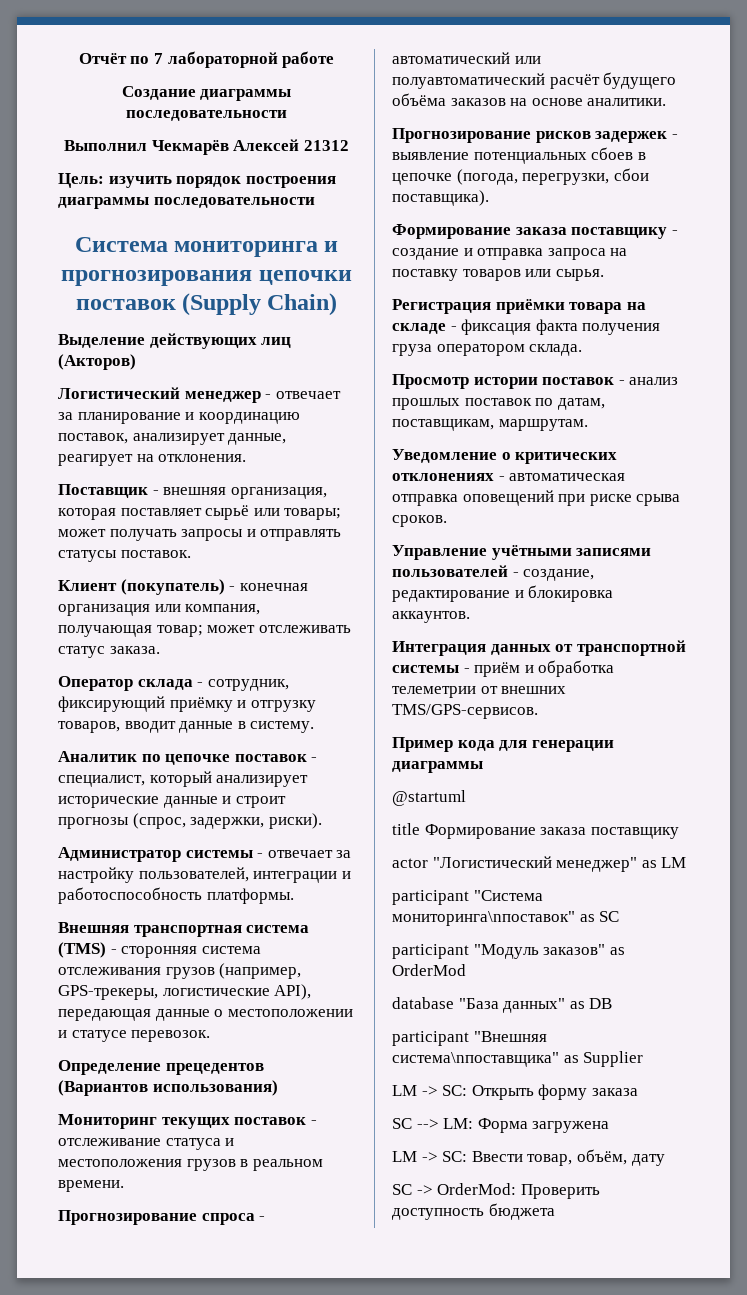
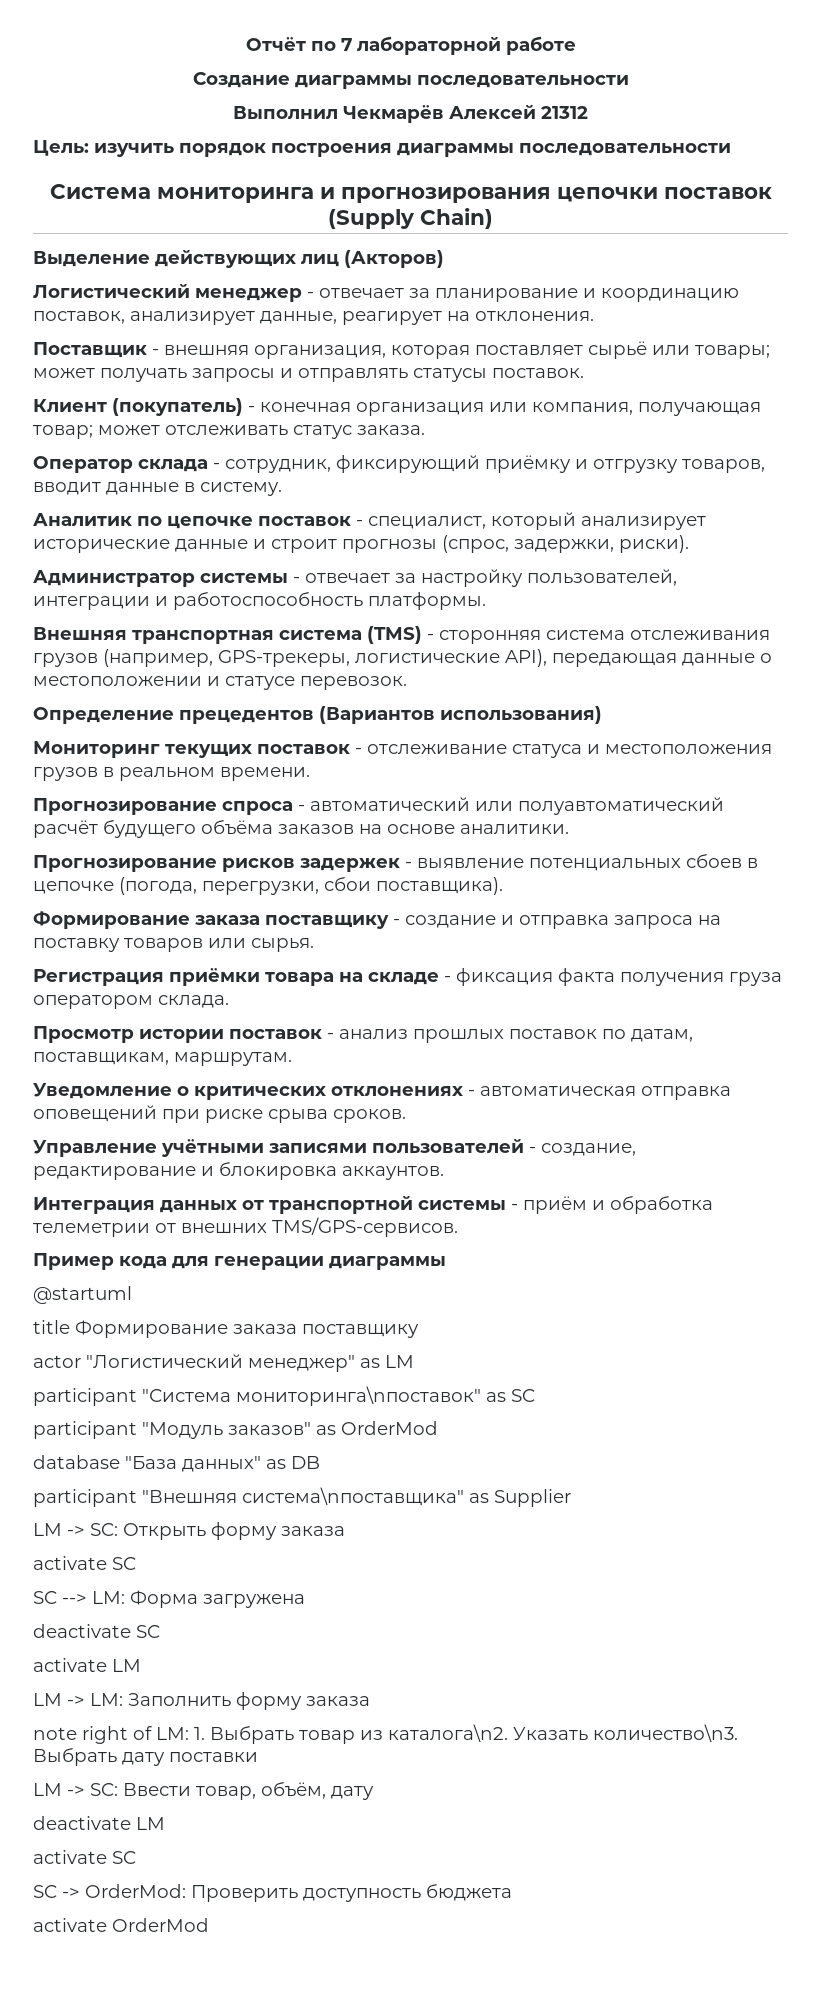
  LM -> SC: Открыть форму заказа
+ activate SC
+ deactivate SC
+ activate LM
+ LM -> LM: Заполнить форму заказа
+ note right of LM: 1. Выбрать товар из каталога\n2. Указать количество\n3. Выбрать дату поставки
+ deactivate LM
+ activate SC
+ activate OrderMod

